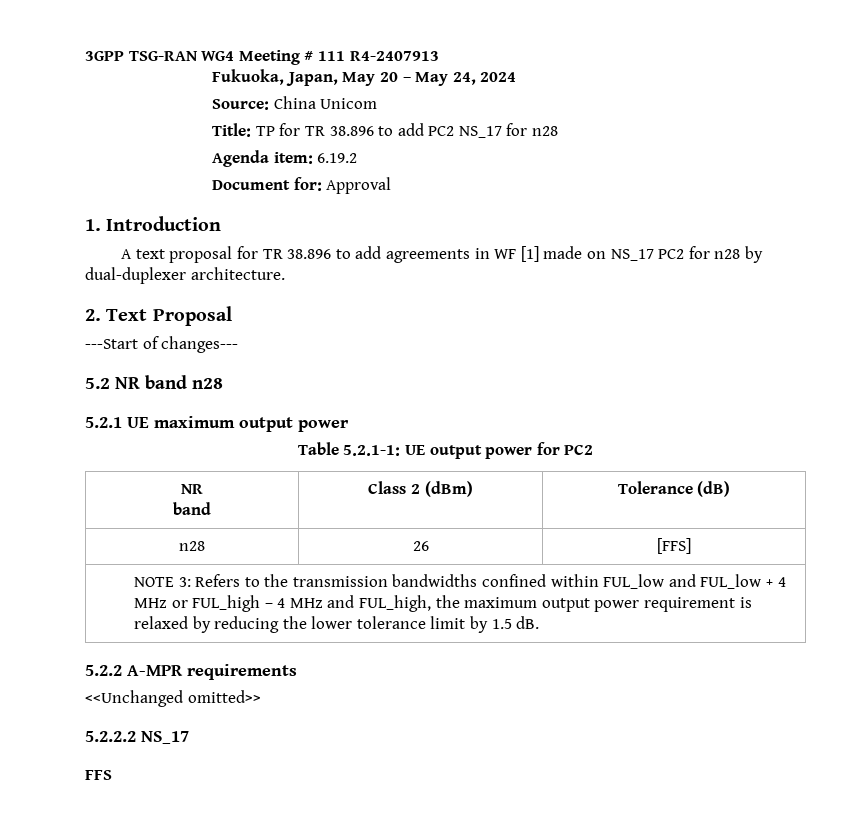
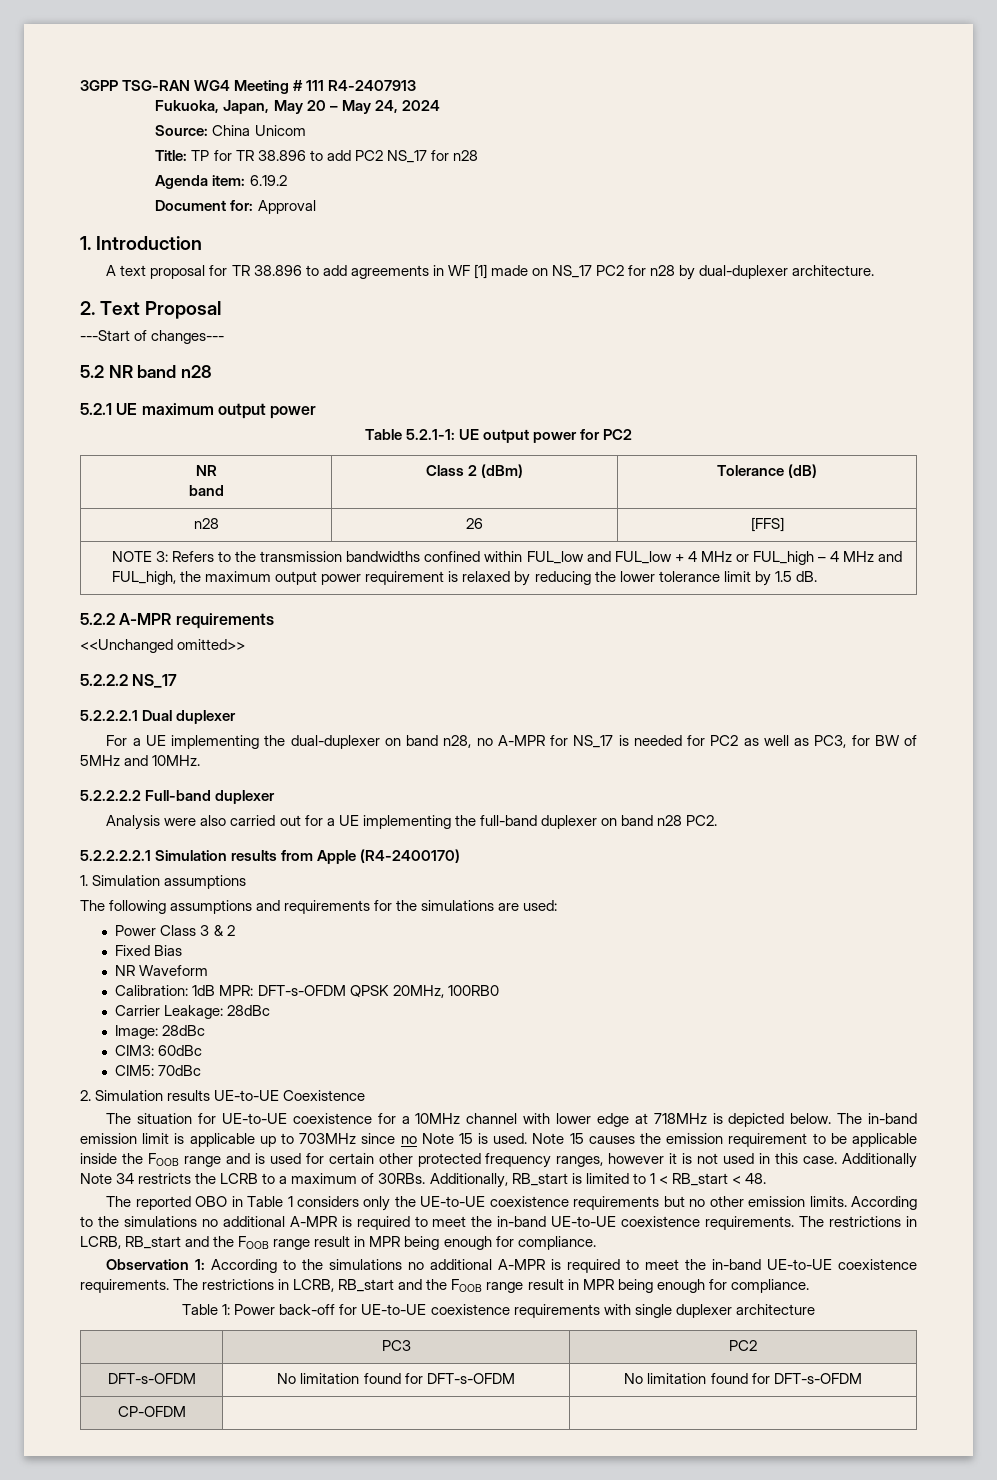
- FFS
+ 5.2.2.2.1 Dual duplexer
+ For a UE implementing the dual-duplexer on band n28, no A-MPR for NS_17 is needed for PC2 as well as PC3, for BW of 5MHz and 10MHz.
+ 5.2.2.2.2 Full-band duplexer
+ Analysis were also carried out for a UE implementing the full-band duplexer on band n28 PC2.
+ 5.2.2.2.2.1 Simulation results from Apple (R4-2400170)
+ 1. Simulation assumptions
+ The following assumptions and requirements for the simulations are used:
+ Power Class 3 & 2
+ Fixed Bias
+ NR Waveform
+ Calibration: 1dB MPR: DFT-s-OFDM QPSK 20MHz, 100RB0
+ Carrier Leakage: 28dBc
+ Image: 28dBc
+ CIM3: 60dBc
+ CIM5: 70dBc
+ 2. Simulation results UE-to-UE Coexistence
+ The situation for UE-to-UE coexistence for a 10MHz channel with lower edge at 718MHz is depicted below. The in-band emission limit is applicable up to 703MHz since no Note 15 is used. Note 15 causes the emission requirement to be applicable inside the FOOB range and is used for certain other protected frequency ranges, however it is not used in this case. Additionally Note 34 restricts the LCRB to a maximum of 30RBs. Additionally, RB_start is limited to 1 < RB_start < 48.
+ The reported OBO in Table 1 considers only the UE-to-UE coexistence requirements but no other emission limits. According to the simulations no additional A-MPR is required to meet the in-band UE-to-UE coexistence requirements. The restrictions in LCRB, RB_start and the FOOB range result in MPR being enough for compliance.
+ Observation 1: According to the simulations no additional A-MPR is required to meet the in-band UE-to-UE coexistence requirements. The restrictions in LCRB, RB_start and the FOOB range result in MPR being enough for compliance.
+ Table 1: Power back-off for UE-to-UE coexistence requirements with single duplexer architecture
+ | PC3 | PC2
+ DFT-s-OFDM | No limitation found for DFT-s-OFDM | No limitation found for DFT-s-OFDM
+ CP-OFDM | |

